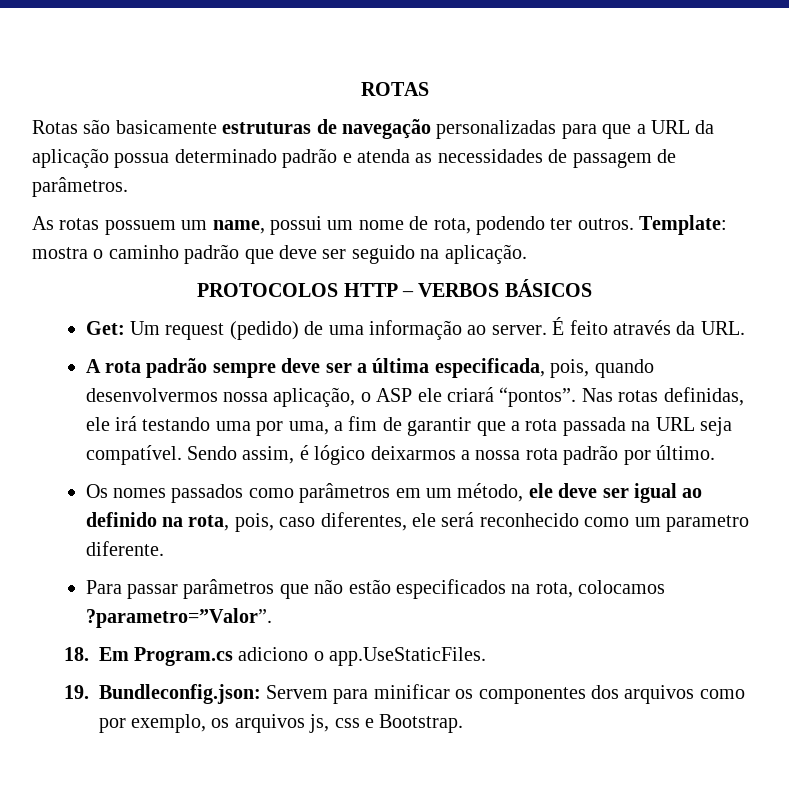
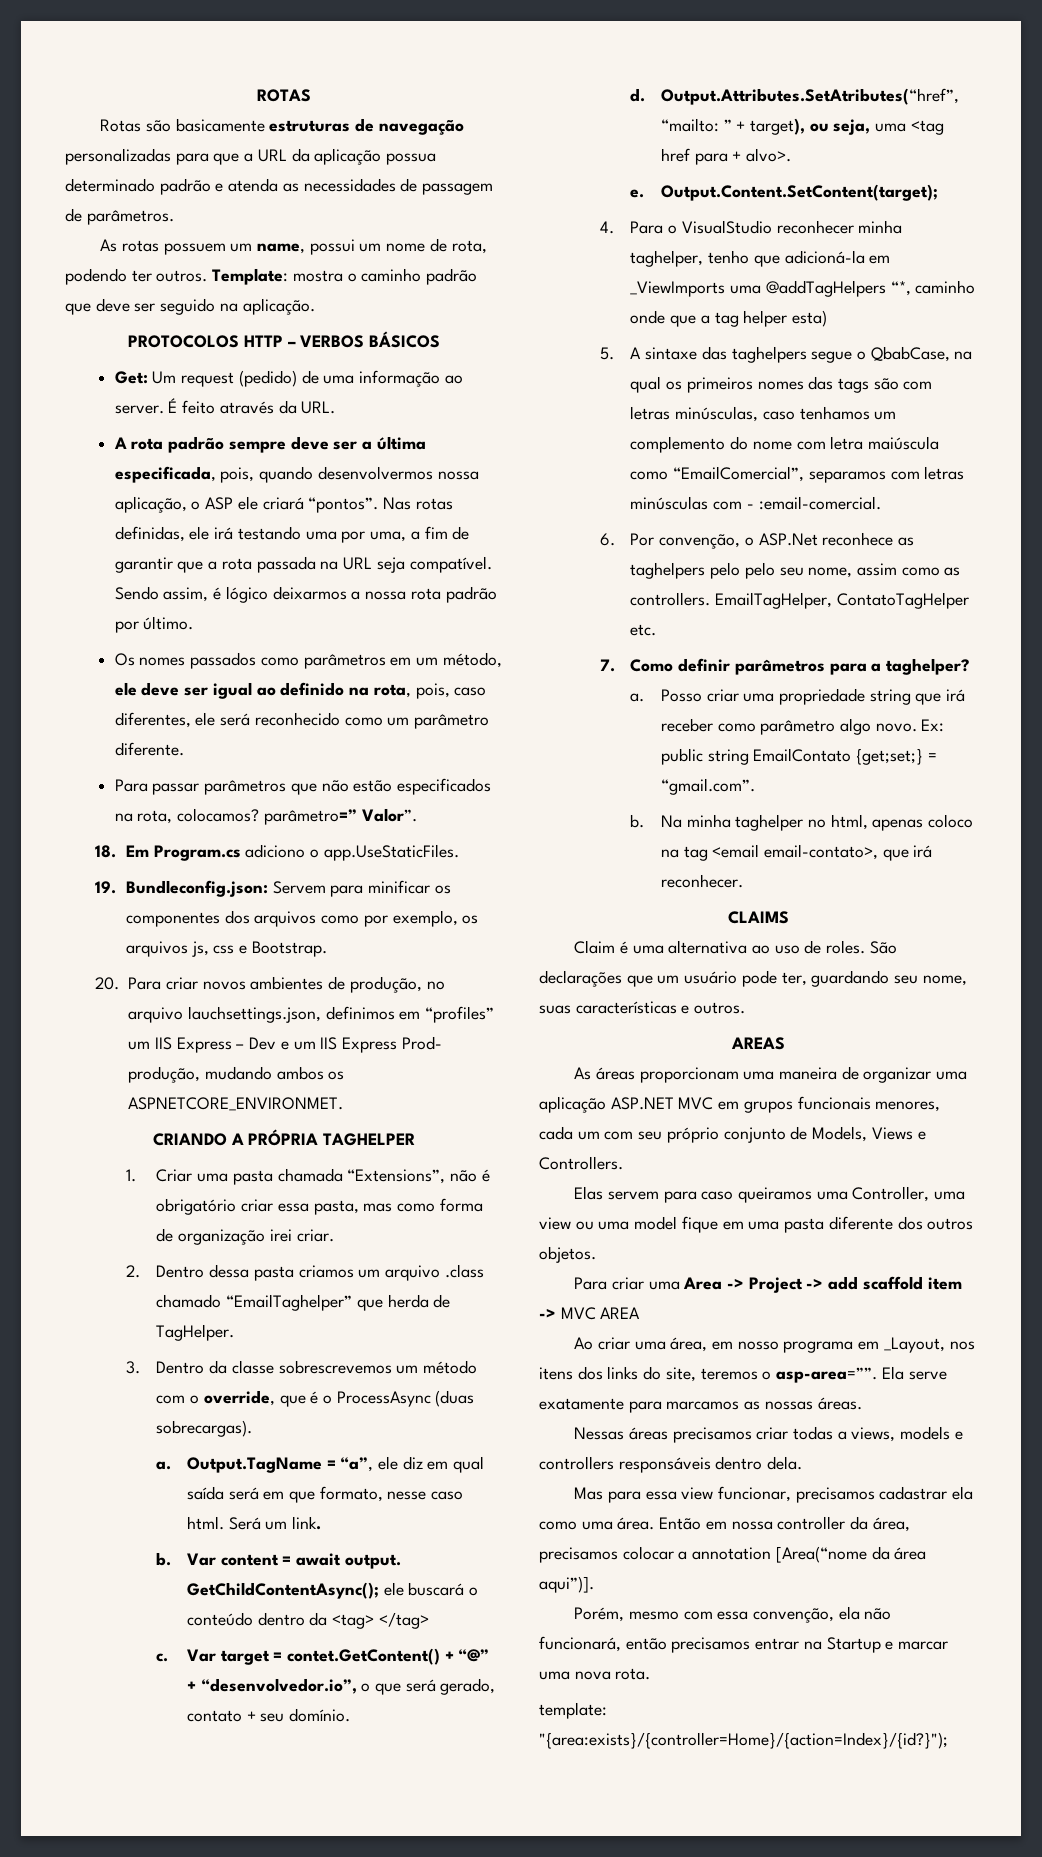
- Os nomes passados como parâmetros em um método, ele deve ser igual ao definido na rota, pois, caso diferentes, ele será reconhecido como um parametro diferente.
+ Os nomes passados como parâmetros em um método, ele deve ser igual ao definido na rota, pois, caso diferentes, ele será reconhecido como um parâmetro diferente.
- Para passar parâmetros que não estão especificados na rota, colocamos ?parametro=”Valor”.
+ Para passar parâmetros que não estão especificados na rota, colocamos? parâmetro=” Valor”.
+ 20. Para criar novos ambientes de produção, no arquivo lauchsettings.json, definimos em “profiles” um IIS Express – Dev e um IIS Express Prod- produção, mudando ambos os ASPNETCORE_ENVIRONMET.
+ CRIANDO A PRÓPRIA TAGHELPER
+ 1. Criar uma pasta chamada “Extensions”, não é obrigatório criar essa pasta, mas como forma de organização irei criar.
+ 2. Dentro dessa pasta criamos um arquivo .class chamado “EmailTaghelper” que herda de TagHelper.
+ 3. Dentro da classe sobrescrevemos um método com o override, que é o ProcessAsync (duas sobrecargas).
+ a. Output.TagName = “a”, ele diz em qual saída será em que formato, nesse caso html. Será um link.
+ b. Var content = await output. GetChildContentAsync(); ele buscará o conteúdo dentro da <tag> </tag>
+ c. Var target = contet.GetContent() + “@” + “desenvolvedor.io”, o que será gerado, contato + seu domínio.
+ d. Output.Attributes.SetAtributes(“href”, “mailto: ” + target), ou seja, uma <tag href para + alvo>.
+ e. Output.Content.SetContent(target);
+ 4. Para o VisualStudio reconhecer minha taghelper, tenho que adicioná-la em _ViewImports uma @addTagHelpers “*, caminho onde que a tag helper esta)
+ 5. A sintaxe das taghelpers segue o QbabCase, na qual os primeiros nomes das tags são com letras minúsculas, caso tenhamos um complemento do nome com letra maiúscula como “EmailComercial”, separamos com letras minúsculas com - :email-comercial.
+ 6. Por convenção, o ASP.Net reconhece as taghelpers pelo pelo seu nome, assim como as controllers. EmailTagHelper, ContatoTagHelper etc.
+ 7. Como definir parâmetros para a taghelper?
+ a. Posso criar uma propriedade string que irá receber como parâmetro algo novo. Ex: public string EmailContato {get;set;} = “gmail.com”.
+ b. Na minha taghelper no html, apenas coloco na tag <email email-contato>, que irá reconhecer.
+ CLAIMS
+ Claim é uma alternativa ao uso de roles. São declarações que um usuário pode ter, guardando seu nome, suas características e outros.
+ AREAS
+ As áreas proporcionam uma maneira de organizar uma aplicação ASP.NET MVC em grupos funcionais menores, cada um com seu próprio conjunto de Models, Views e Controllers.
+ Elas servem para caso queiramos uma Controller, uma view ou uma model fique em uma pasta diferente dos outros objetos.
+ Para criar uma Area -> Project -> add scaffold item -> MVC AREA
+ Ao criar uma área, em nosso programa em _Layout, nos itens dos links do site, teremos o asp-area=””. Ela serve exatamente para marcamos as nossas áreas.
+ Nessas áreas precisamos criar todas a views, models e controllers responsáveis dentro dela.
+ Mas para essa view funcionar, precisamos cadastrar ela como uma área. Então em nossa controller da área, precisamos colocar a annotation [Area(“nome da área aqui”)].
+ Porém, mesmo com essa convenção, ela não funcionará, então precisamos entrar na Startup e marcar uma nova rota.
+ template: "{area:exists}/{controller=Home}/{action=Index}/{id?}");

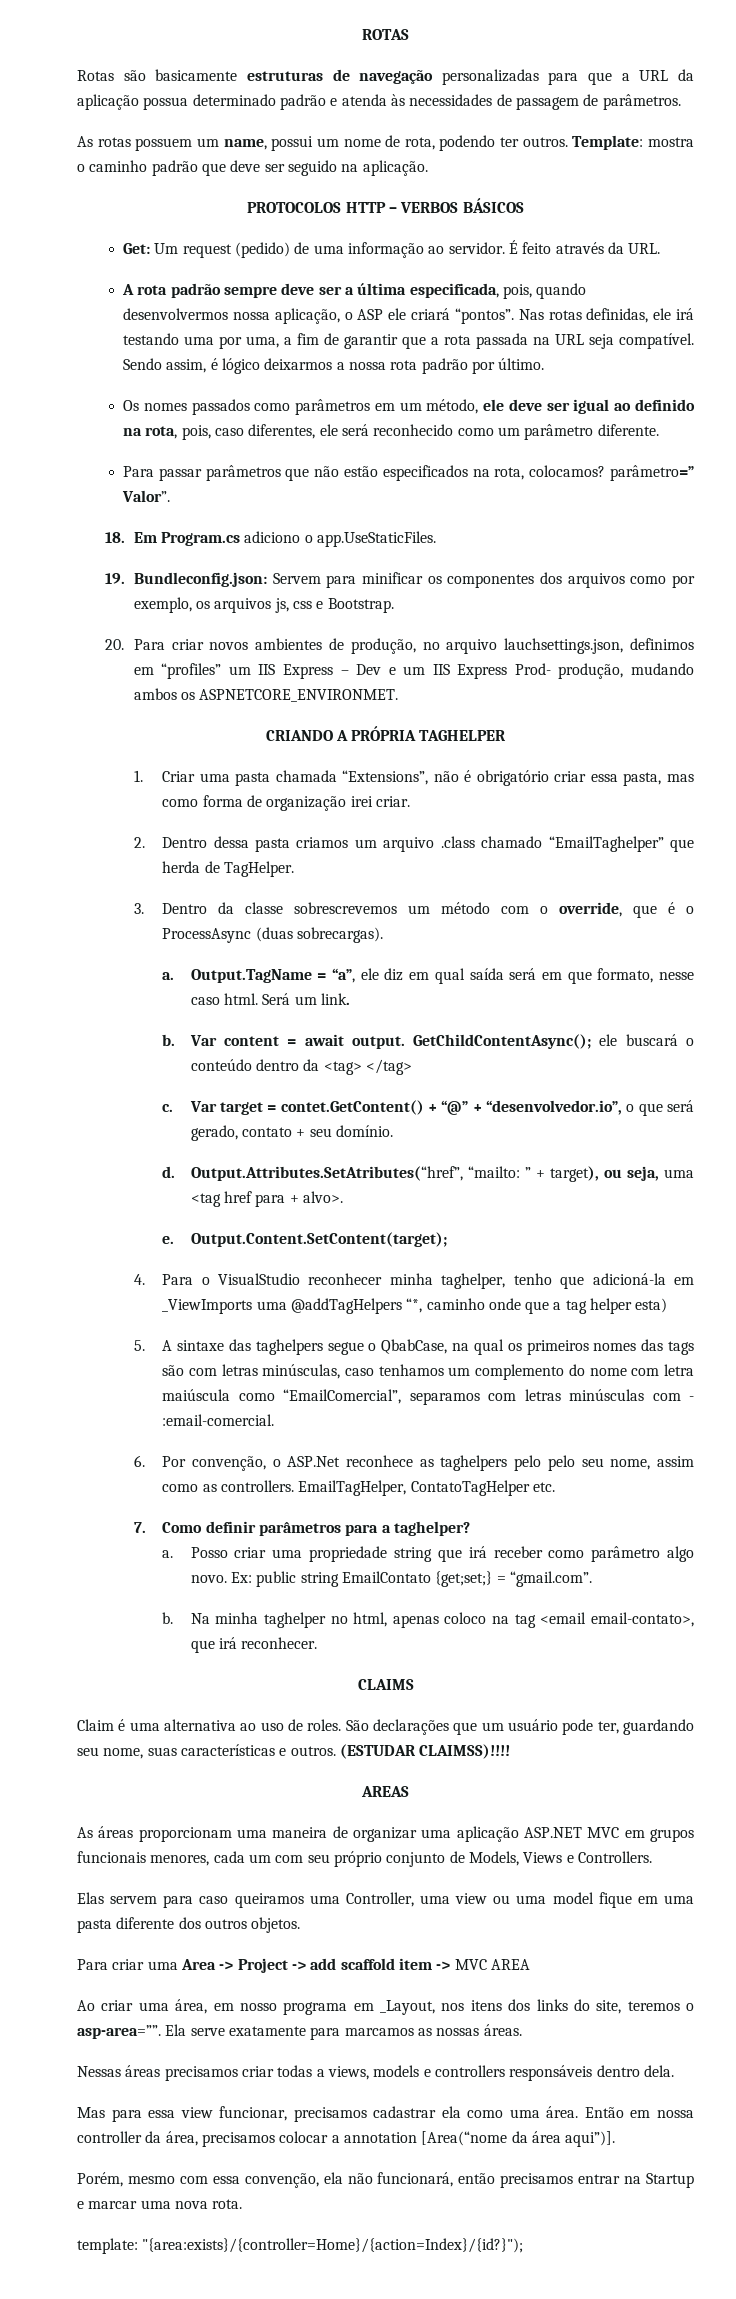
- Rotas são basicamente estruturas de navegação personalizadas para que a URL da aplicação possua determinado padrão e atenda as necessidades de passagem de parâmetros.
+ Rotas são basicamente estruturas de navegação personalizadas para que a URL da aplicação possua determinado padrão e atenda às necessidades de passagem de parâmetros.
- Get: Um request (pedido) de uma informação ao server.
+ Get: Um request (pedido) de uma informação ao servidor.
+ (ESTUDAR CLAIMSS)!!!!

